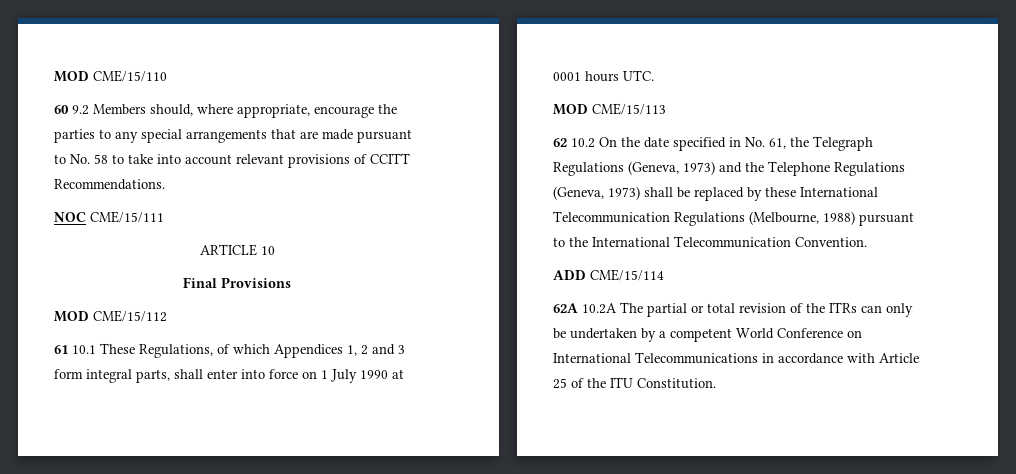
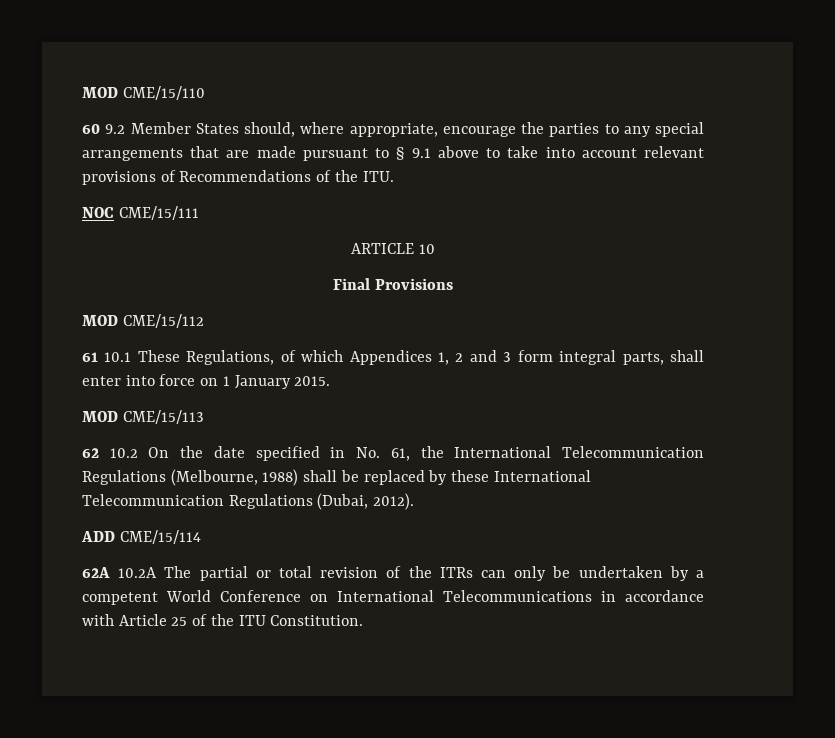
- 60 9.2 Members should, where appropriate, encourage the parties to any special arrangements that are made pursuant to No. 58 to take into account relevant provisions of CCITT Recommendations.
+ 60 9.2 Member States should, where appropriate, encourage the parties to any special arrangements that are made pursuant to § 9.1 above to take into account relevant provisions of Recommendations of the ITU.
- 61 10.1 These Regulations, of which Appendices 1, 2 and 3 form integral parts, shall enter into force on 1 July 1990 at 0001 hours UTC.
+ 61 10.1 These Regulations, of which Appendices 1, 2 and 3 form integral parts, shall enter into force on 1 January 2015.
- 62 10.2 On the date specified in No. 61, the Telegraph Regulations (Geneva, 1973) and the Telephone Regulations (Geneva, 1973) shall be replaced by these International Telecommunication Regulations (Melbourne, 1988) pursuant to the International Telecommunication Convention.
+ 62 10.2 On the date specified in No. 61, the International Telecommunication Regulations (Melbourne, 1988) shall be replaced by these International Telecommunication Regulations (Dubai, 2012).

